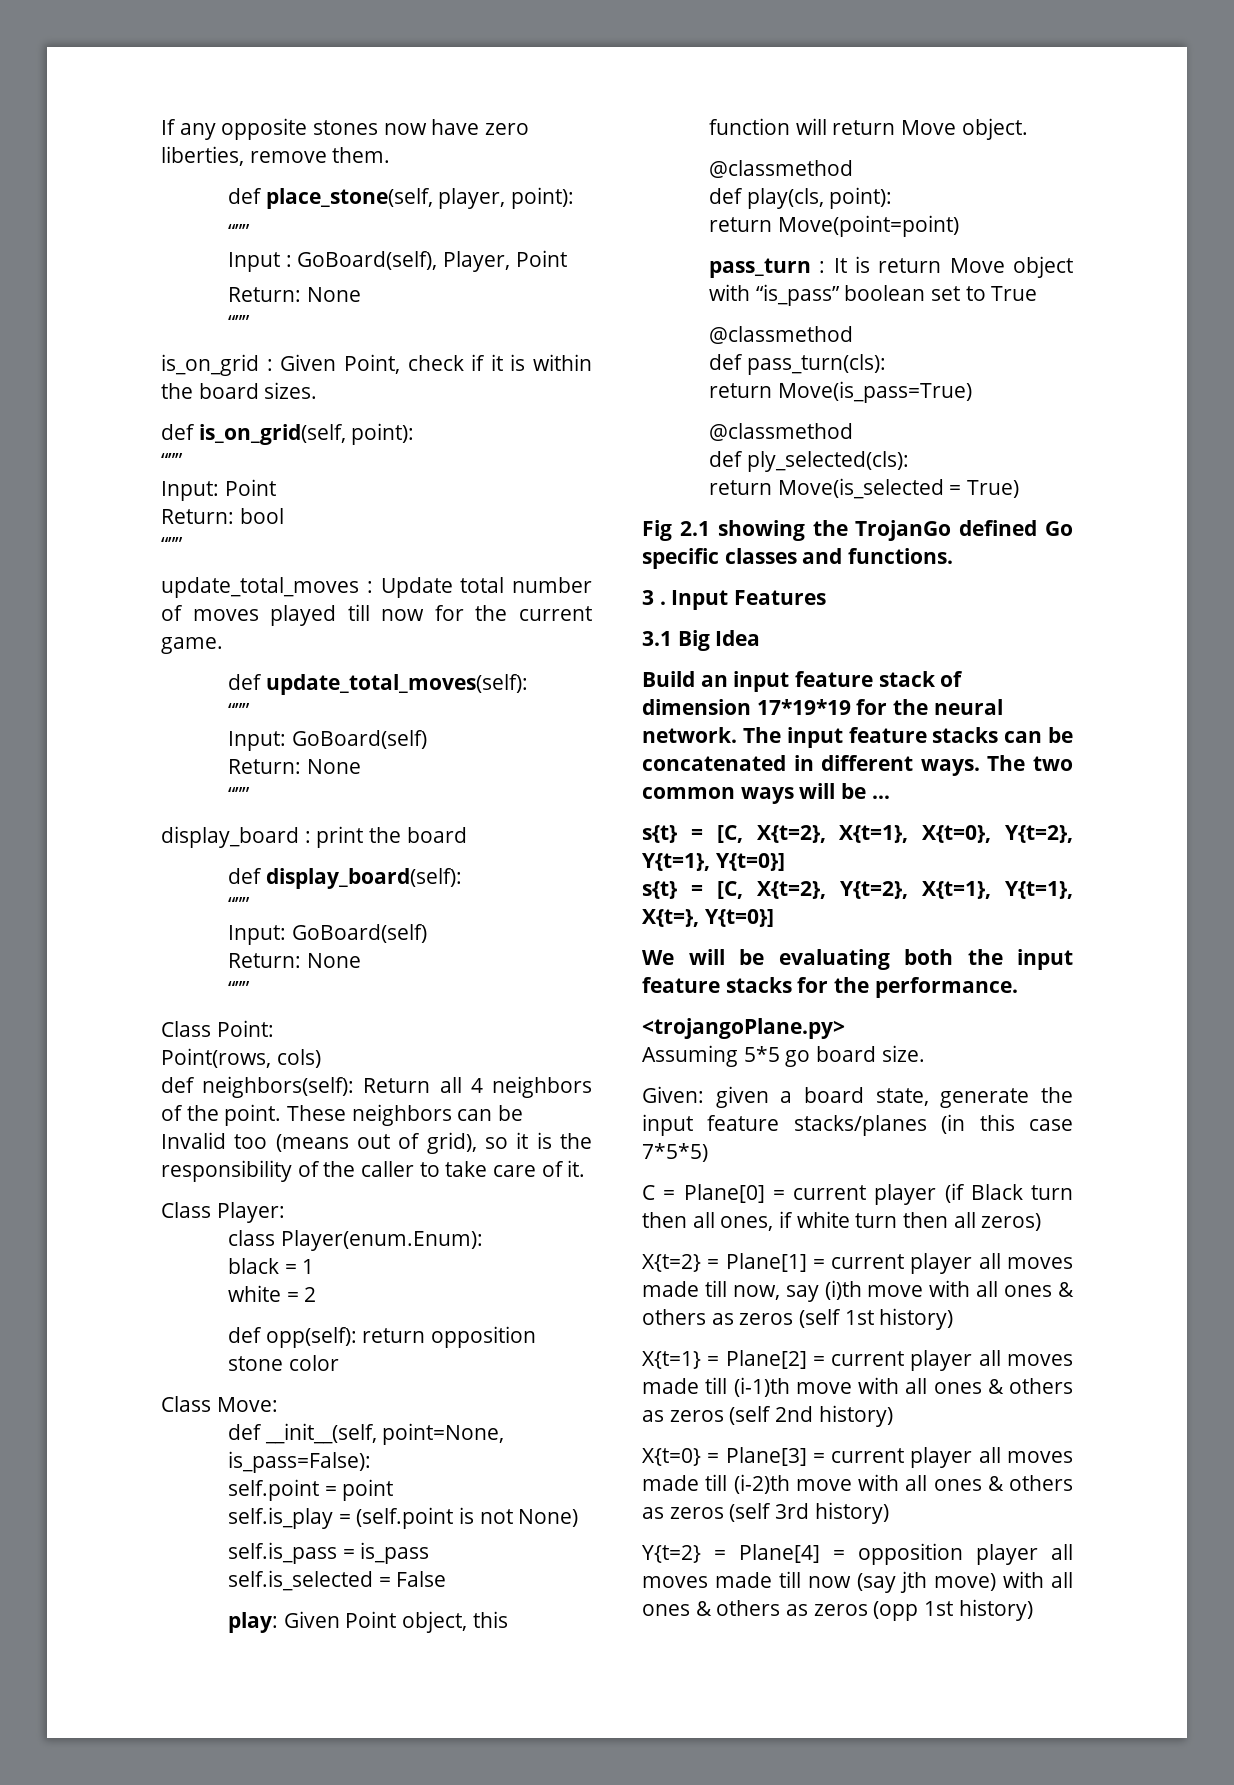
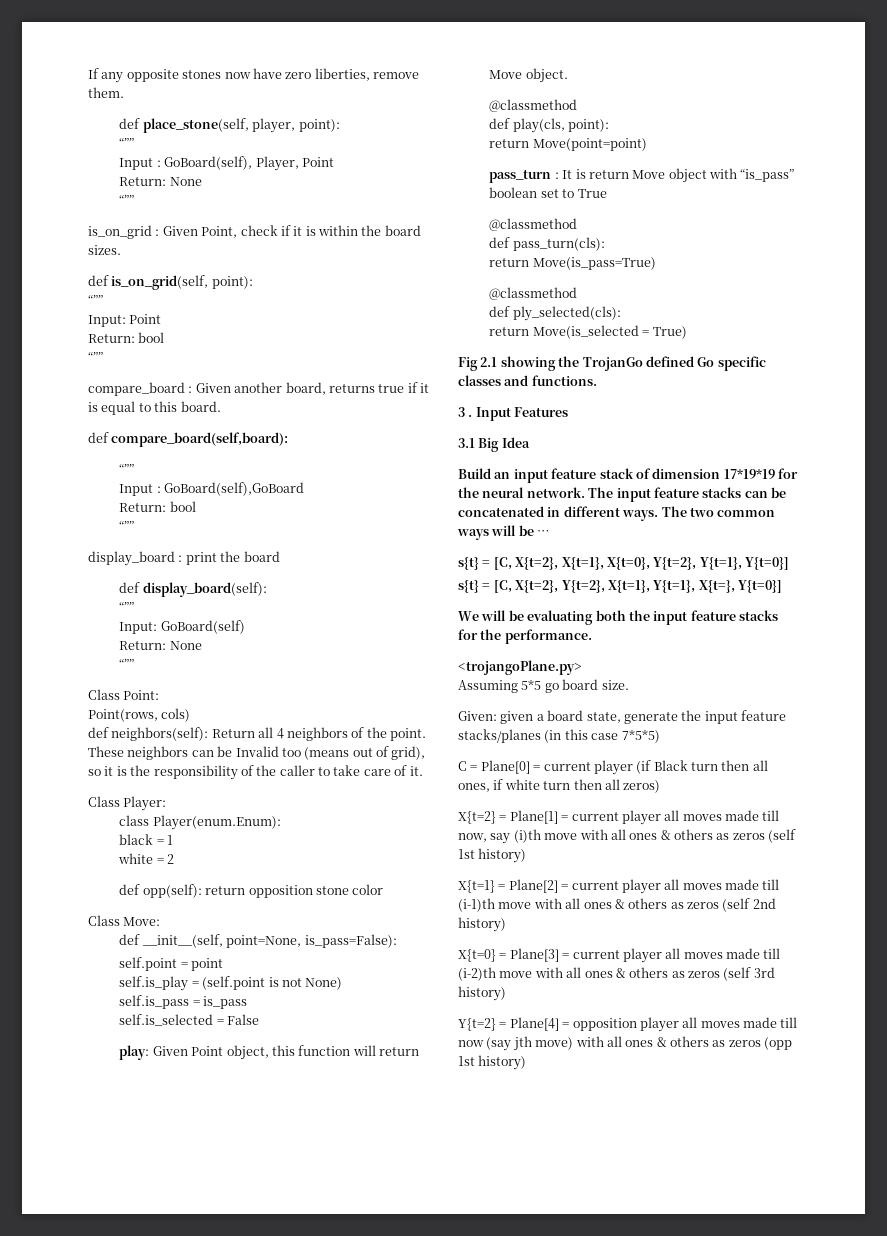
- update_total_moves : Update total number of moves played till now for the current game.
- def update_total_moves(self):
+ compare_board : Given another board, returns true if it is equal to this board.
+ def compare_board(self,board):
  “””
- Input: GoBoard(self)
- Return: None
+ Input : GoBoard(self),GoBoard
+ Return: bool

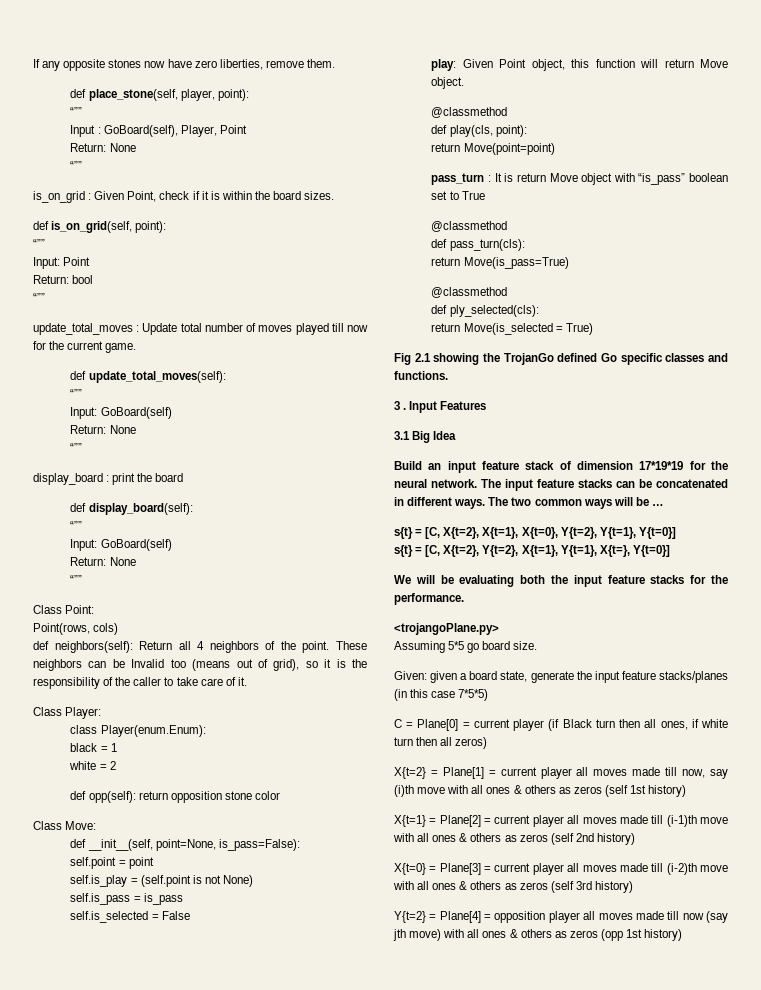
- compare_board : Given another board, returns true if it is equal to this board.
- def compare_board(self,board):
+ update_total_moves : Update total number of moves played till now for the current game.
+ def update_total_moves(self):
  “””
- Input : GoBoard(self),GoBoard
- Return: bool
+ Input: GoBoard(self)
+ Return: None

